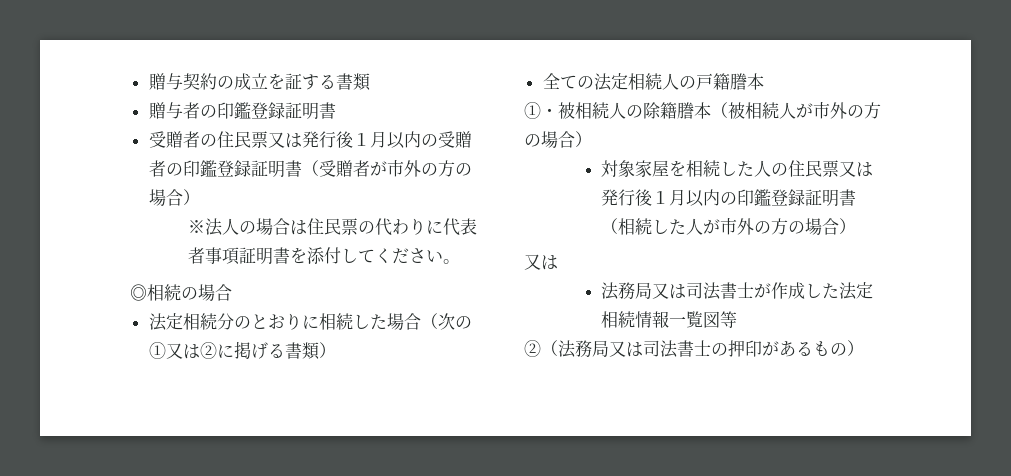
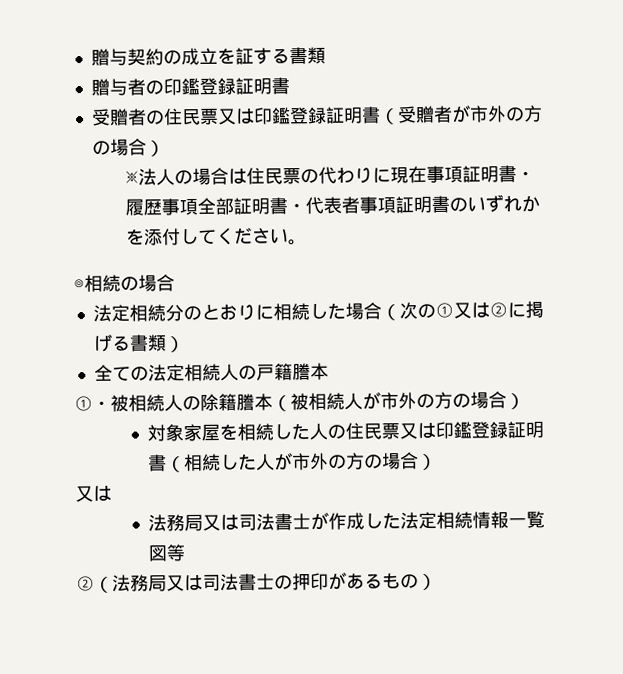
- 受贈者の住民票又は発行後１月以内の受贈者の印鑑登録証明書（受贈者が市外の方の場合）
+ 受贈者の住民票又は印鑑登録証明書（受贈者が市外の方の場合）
- ※法人の場合は住民票の代わりに代表者事項証明書を添付してください。
+ ※法人の場合は住民票の代わりに現在事項証明書・履歴事項全部証明書・代表者事項証明書のいずれかを添付してください。
- 対象家屋を相続した人の住民票又は発行後１月以内の印鑑登録証明書（相続した人が市外の方の場合）
+ 対象家屋を相続した人の住民票又は印鑑登録証明書（相続した人が市外の方の場合）

